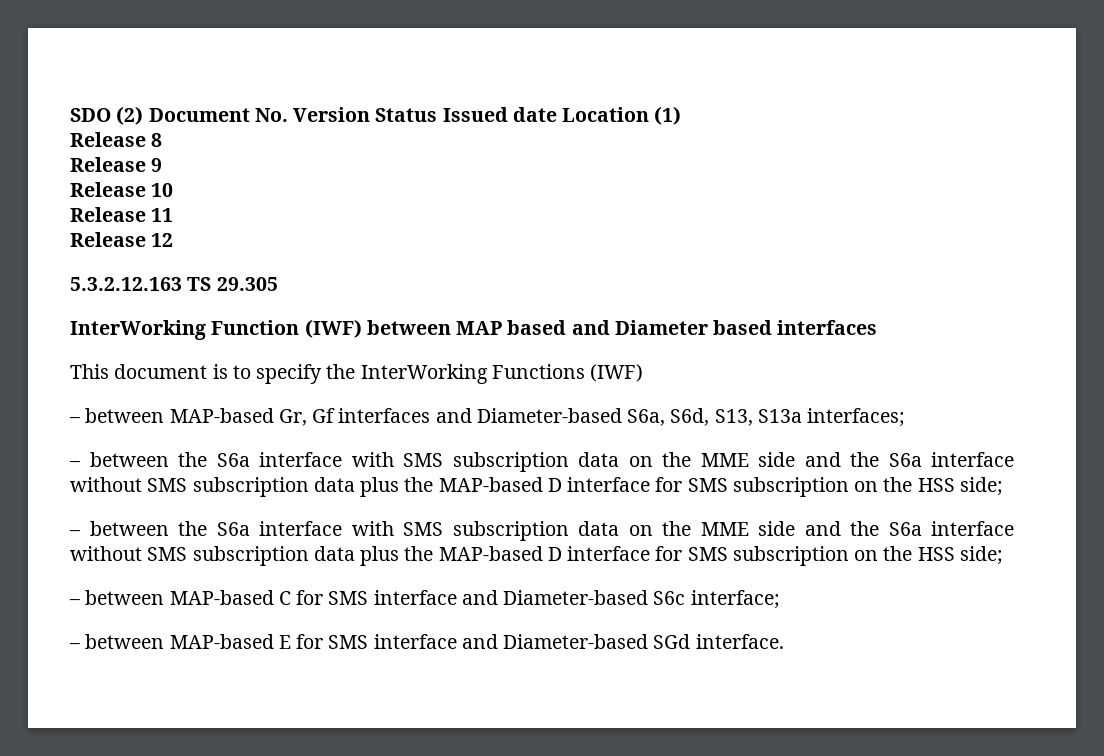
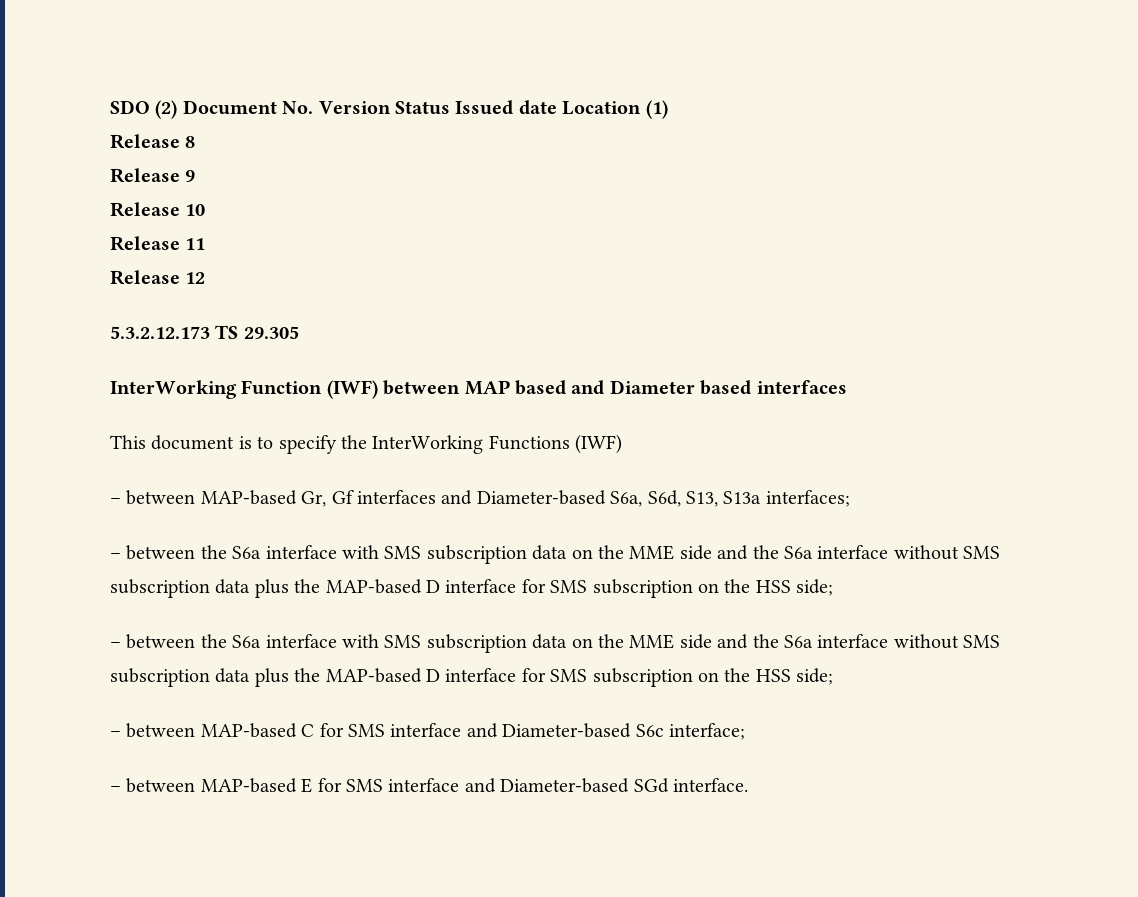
- 5.3.2.12.163 TS 29.305
+ 5.3.2.12.173 TS 29.305

